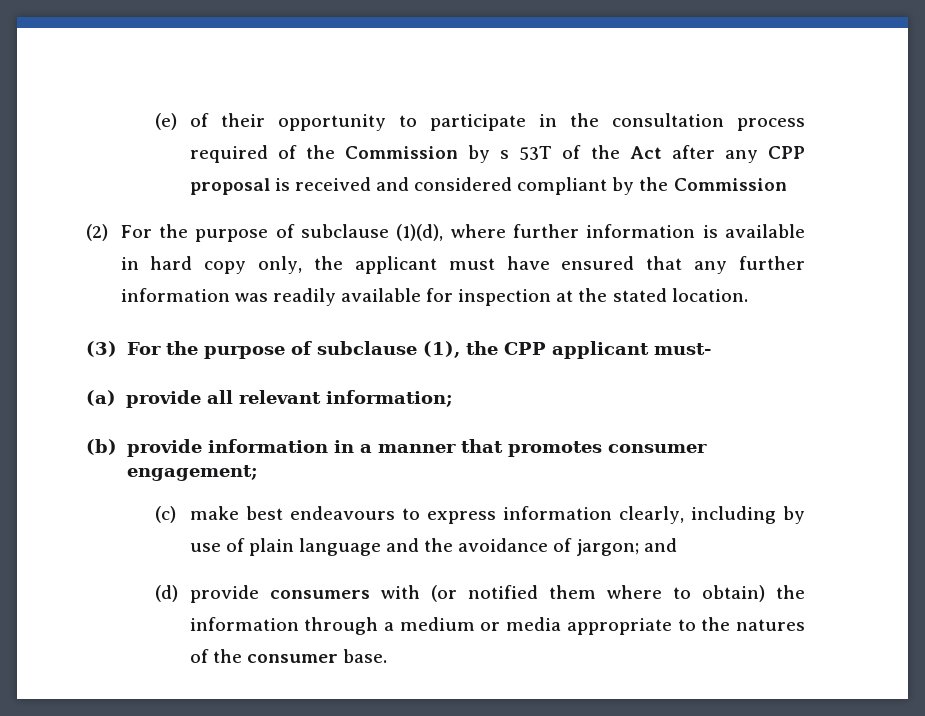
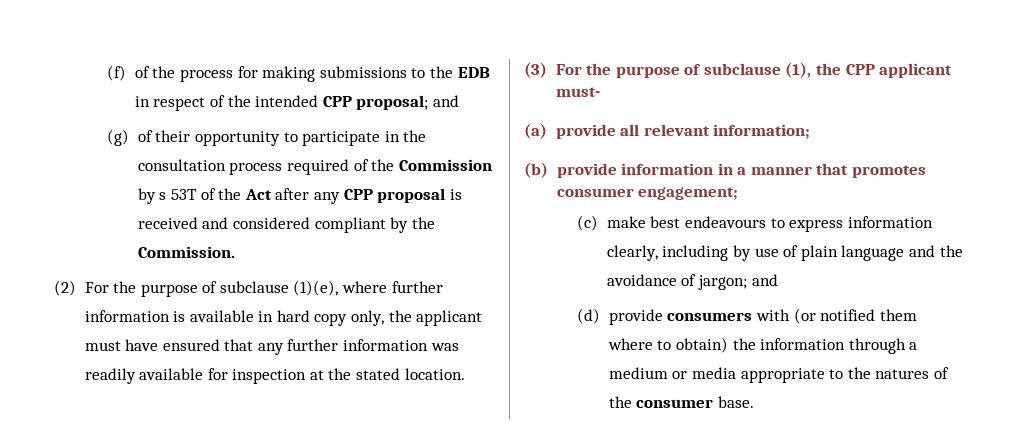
- (e) of their opportunity to participate in the consultation process required of the Commission by s 53T of the Act after any CPP proposal is received and considered compliant by the Commission
+ (f) of the process for making submissions to the EDB in respect of the intended CPP proposal; and
+ (g) of their opportunity to participate in the consultation process required of the Commission by s 53T of the Act after any CPP proposal is received and considered compliant by the Commission.
- (2) For the purpose of subclause (1)(d), where further information is available in hard copy only, the applicant must have ensured that any further information was readily available for inspection at the stated location.
+ (2) For the purpose of subclause (1)(e), where further information is available in hard copy only, the applicant must have ensured that any further information was readily available for inspection at the stated location.

